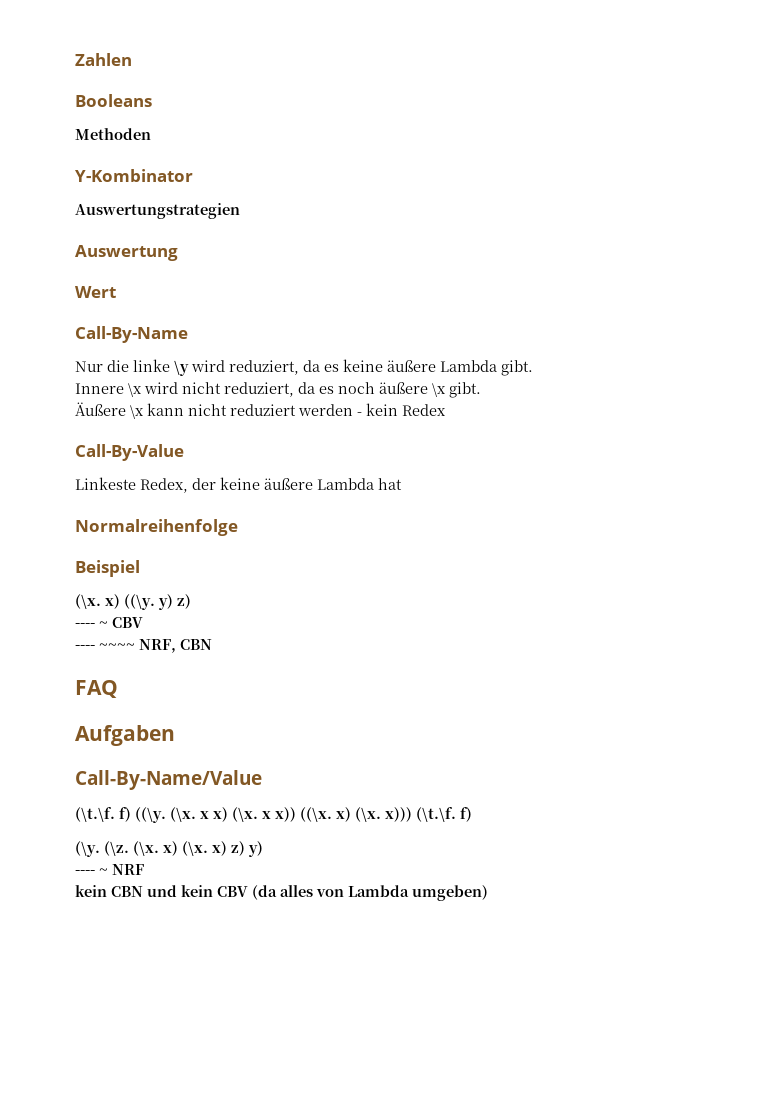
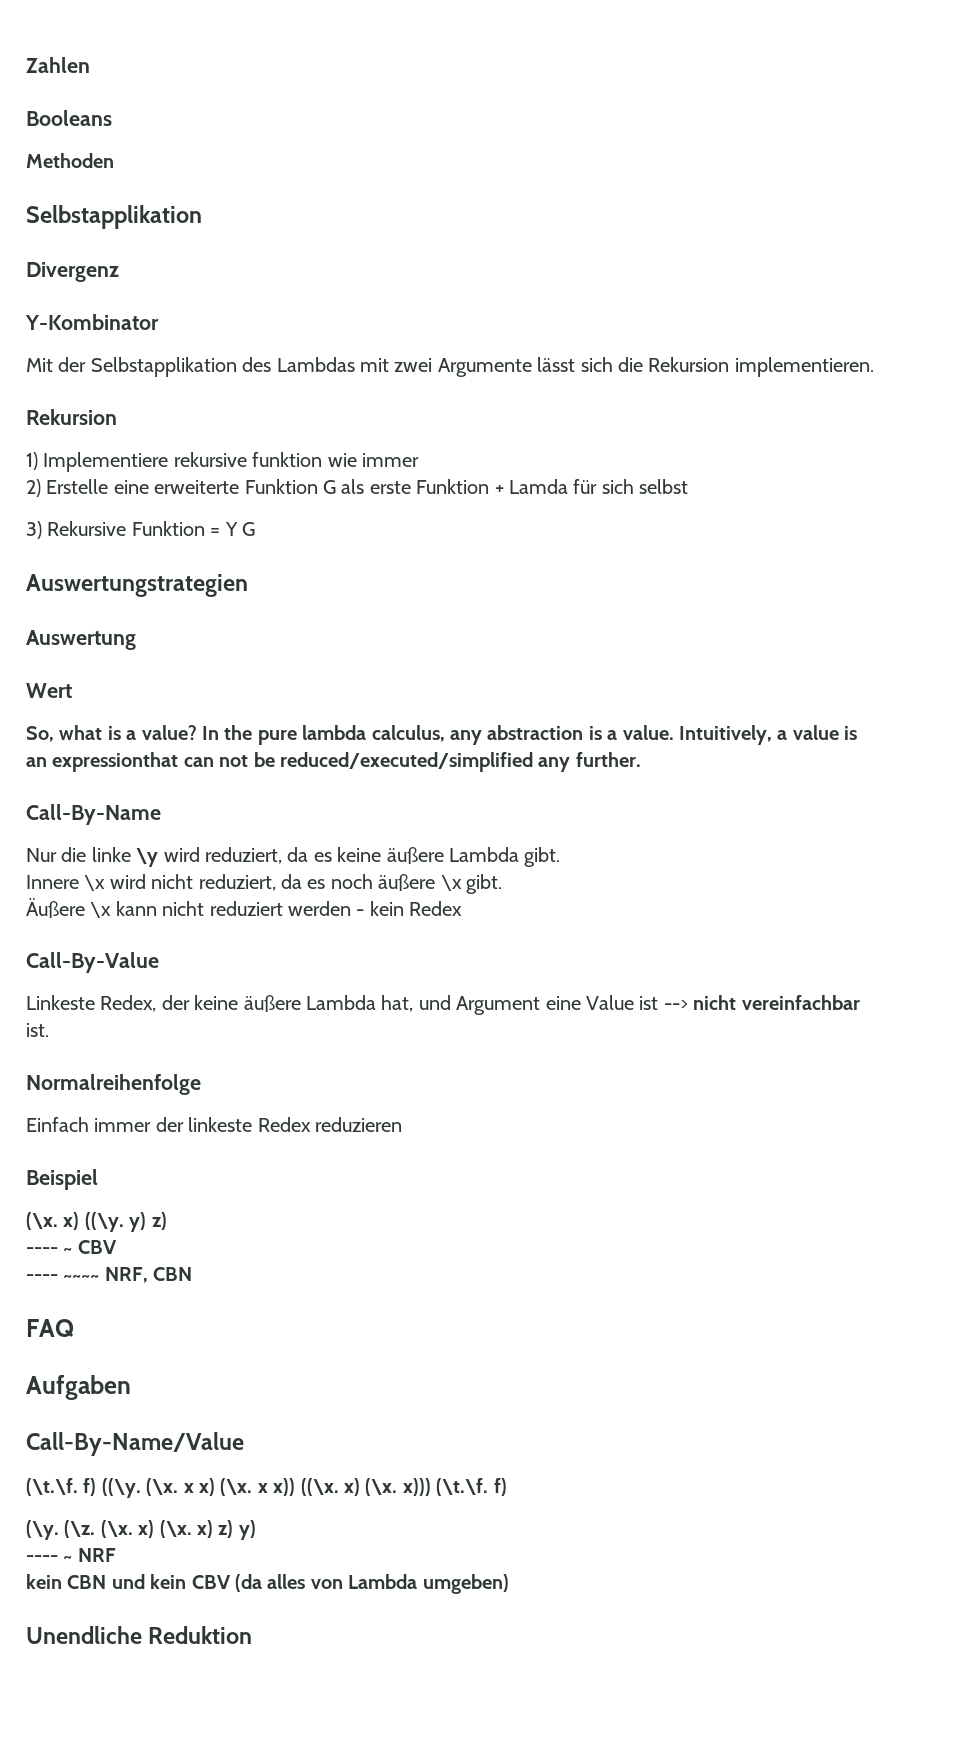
  Methoden
+ Selbstapplikation
+ Divergenz
+ Mit der Selbstapplikation des Lambdas mit zwei Argumente lässt sich die Rekursion implementieren.
+ Rekursion
+ 1) Implementiere rekursive funktion wie immer
+ 2) Erstelle eine erweiterte Funktion G als erste Funktion + Lamda für sich selbst
+ 3) Rekursive Funktion = Y G
  Auswertungstrategien
  Auswertung
  Wert
+ So, what is a value? In the pure lambda calculus, any abstraction is a value. Intuitively, a value is an expressionthat can not be reduced/executed/simplified any further.
- Linkeste Redex, der keine äußere Lambda hat
+ Linkeste Redex, der keine äußere Lambda hat, und Argument eine Value ist --> nicht vereinfachbar ist.
  Normalreihenfolge
+ Einfach immer der linkeste Redex reduzieren
+ Unendliche Reduktion

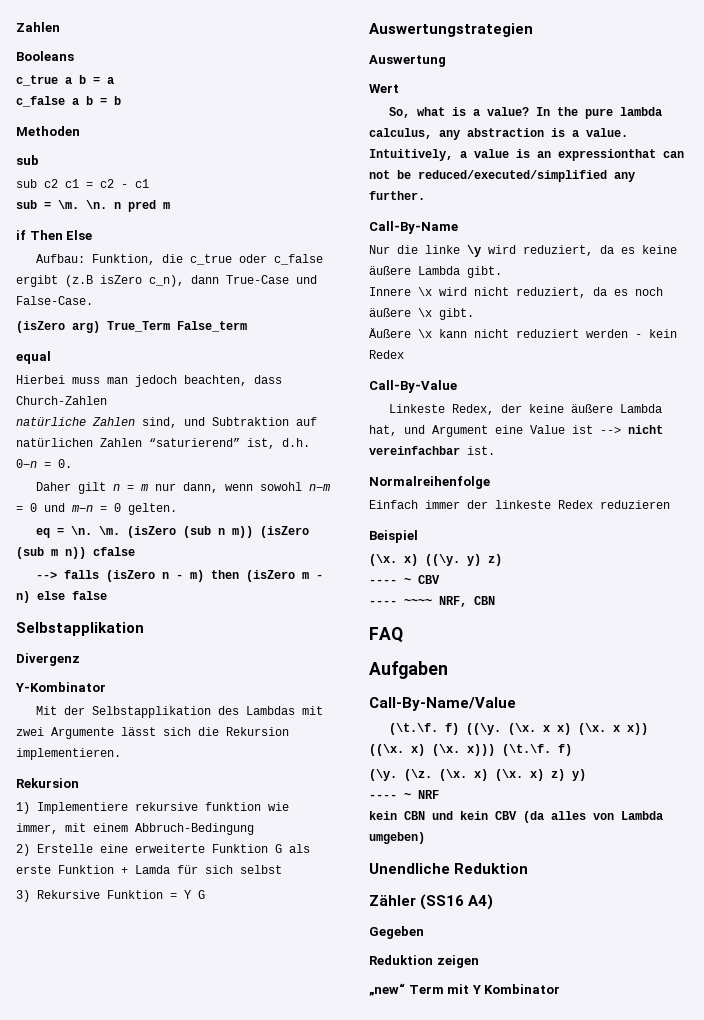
+ c_true a b = a
+ c_false a b = b
  Methoden
+ sub
+ sub c2 c1 = c2 - c1
+ sub = \m. \n. n pred m
+ if Then Else
+ Aufbau: Funktion, die c_true oder c_false ergibt (z.B isZero c_n), dann True-Case und False-Case.
+ (isZero arg) True_Term False_term
+ equal
+ Hierbei muss man jedoch beachten, dass Church-Zahlen
+ natürliche Zahlen sind, und Subtraktion auf natürlichen Zahlen “saturierend” ist, d.h. 0−n = 0.
+ Daher gilt n = m nur dann, wenn sowohl n−m = 0 und m−n = 0 gelten.
+ eq = \n. \m. (isZero (sub n m)) (isZero (sub m n)) cfalse
+ --> falls (isZero n - m) then (isZero m - n) else false
- 1) Implementiere rekursive funktion wie immer
+ 1) Implementiere rekursive funktion wie immer, mit einem Abbruch-Bedingung
+ Zähler (SS16 A4)
+ Gegeben
+ Reduktion zeigen
+ „new“ Term mit Y Kombinator

